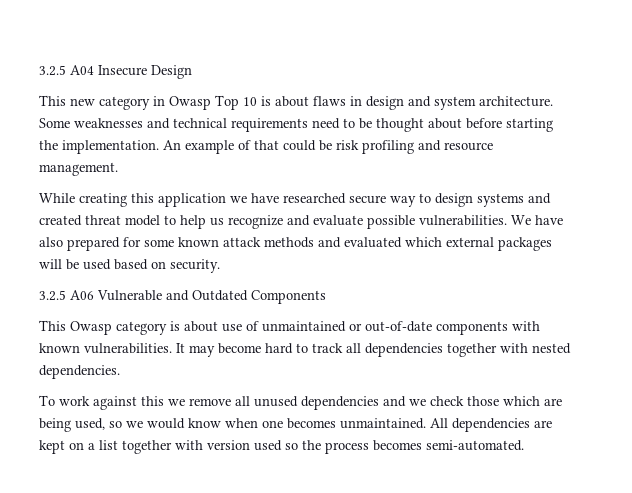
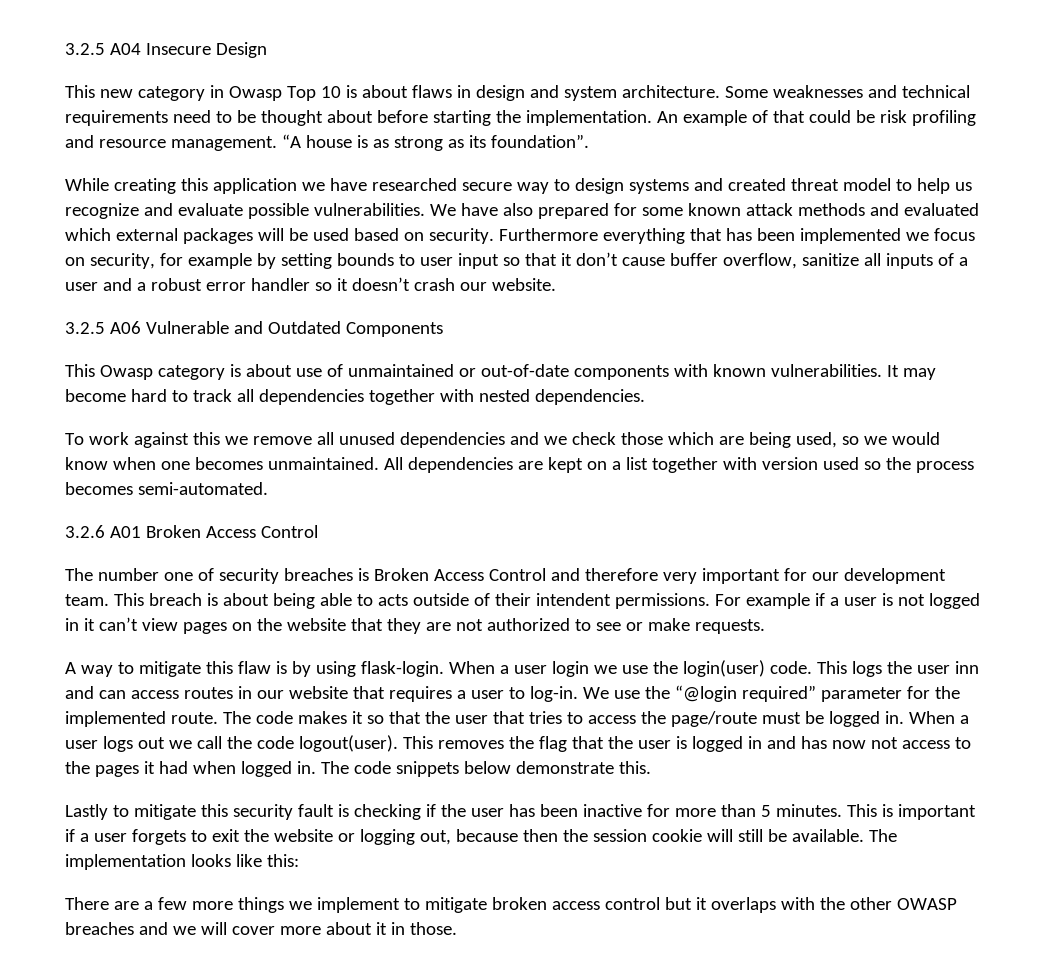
+ “A house is as strong as its foundation”.
+ Furthermore everything that has been implemented we focus on security, for example by setting bounds to user input so that it don’t cause buffer overflow, sanitize all inputs of a user and a robust error handler so it doesn’t crash our website.
+ 3.2.6 A01 Broken Access Control
+ The number one of security breaches is Broken Access Control and therefore very important for our development team. This breach is about being able to acts outside of their intendent permissions. For example if a user is not logged in it can’t view pages on the website that they are not authorized to see or make requests.
+ A way to mitigate this flaw is by using flask-login. When a user login we use the login(user) code. This logs the user inn and can access routes in our website that requires a user to log-in. We use the “@login required” parameter for the implemented route. The code makes it so that the user that tries to access the page/route must be logged in. When a user logs out we call the code logout(user). This removes the flag that the user is logged in and has now not access to the pages it had when logged in. The code snippets below demonstrate this.
+ Lastly to mitigate this security fault is checking if the user has been inactive for more than 5 minutes. This is important if a user forgets to exit the website or logging out, because then the session cookie will still be available. The implementation looks like this:
+ There are a few more things we implement to mitigate broken access control but it overlaps with the other OWASP breaches and we will cover more about it in those.

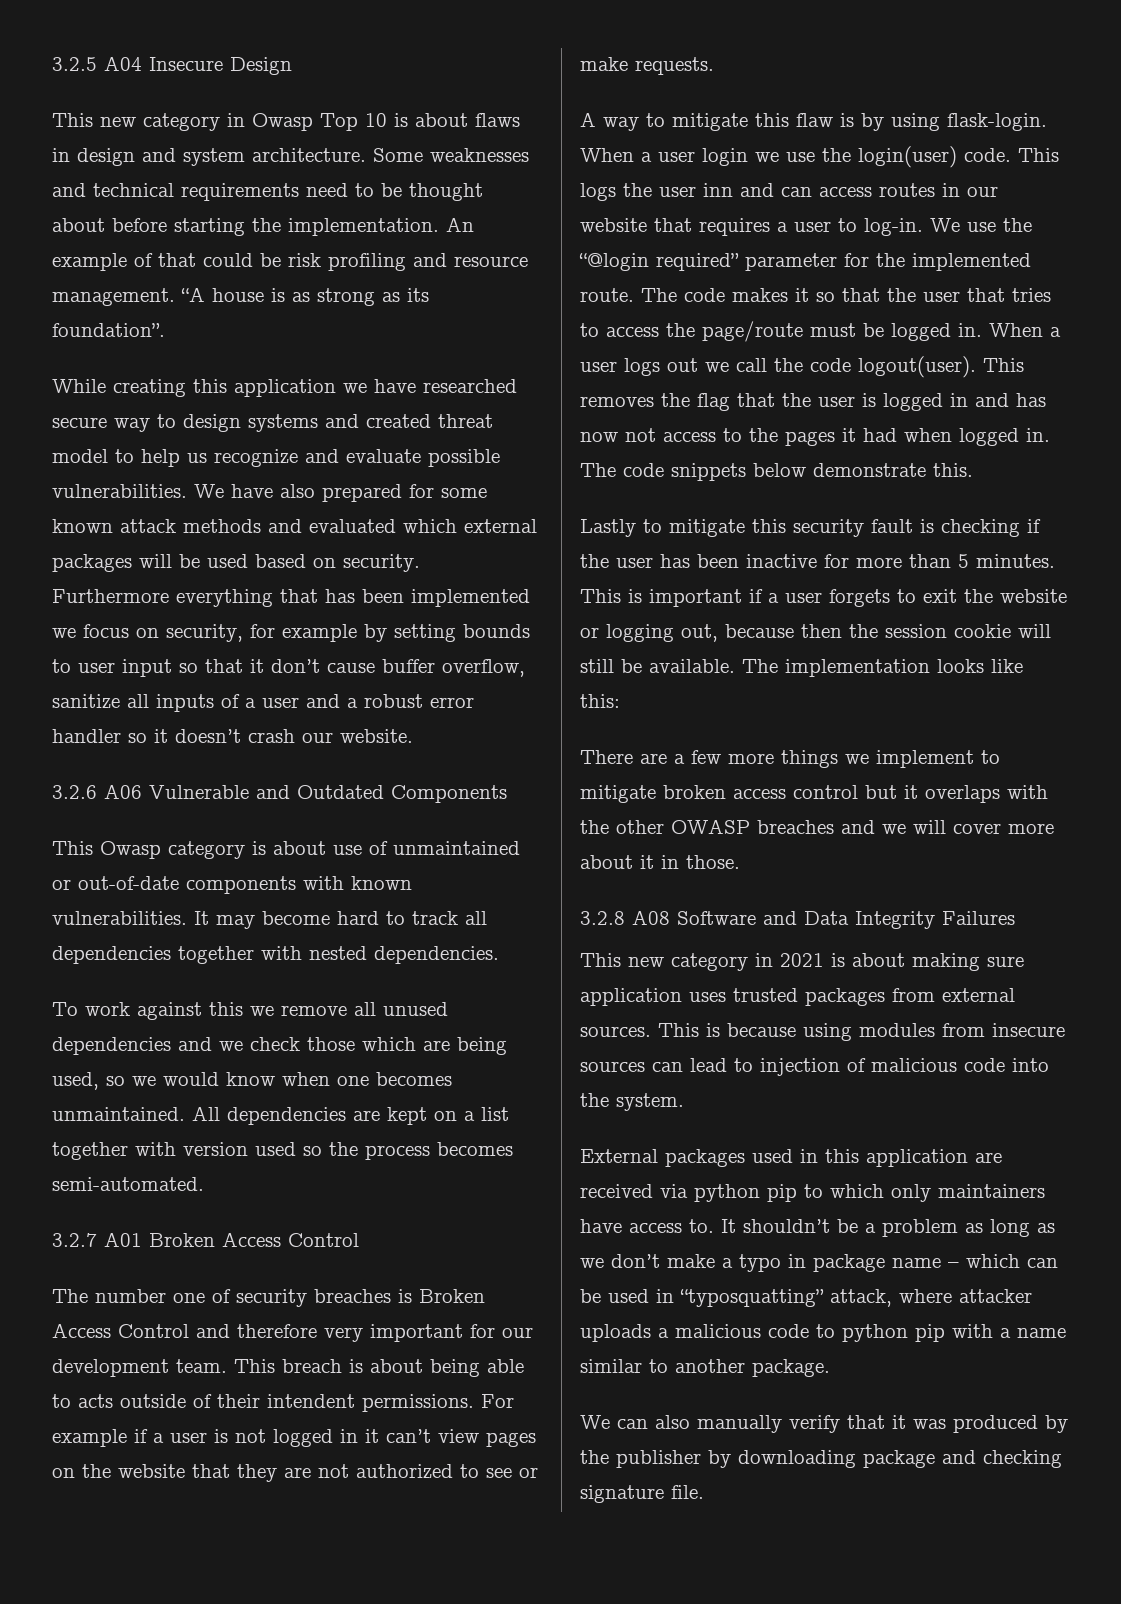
- 3.2.5 A06 Vulnerable and Outdated Components
+ 3.2.6 A06 Vulnerable and Outdated Components
- 3.2.6 A01 Broken Access Control
+ 3.2.7 A01 Broken Access Control
+ 3.2.8 A08 Software and Data Integrity Failures
+ This new category in 2021 is about making sure application uses trusted packages from external sources. This is because using modules from insecure sources can lead to injection of malicious code into the system.
+ External packages used in this application are received via python pip to which only maintainers have access to. It shouldn’t be a problem as long as we don’t make a typo in package name – which can be used in “typosquatting” attack, where attacker uploads a malicious code to python pip with a name similar to another package.
+ We can also manually verify that it was produced by the publisher by downloading package and checking signature file.

